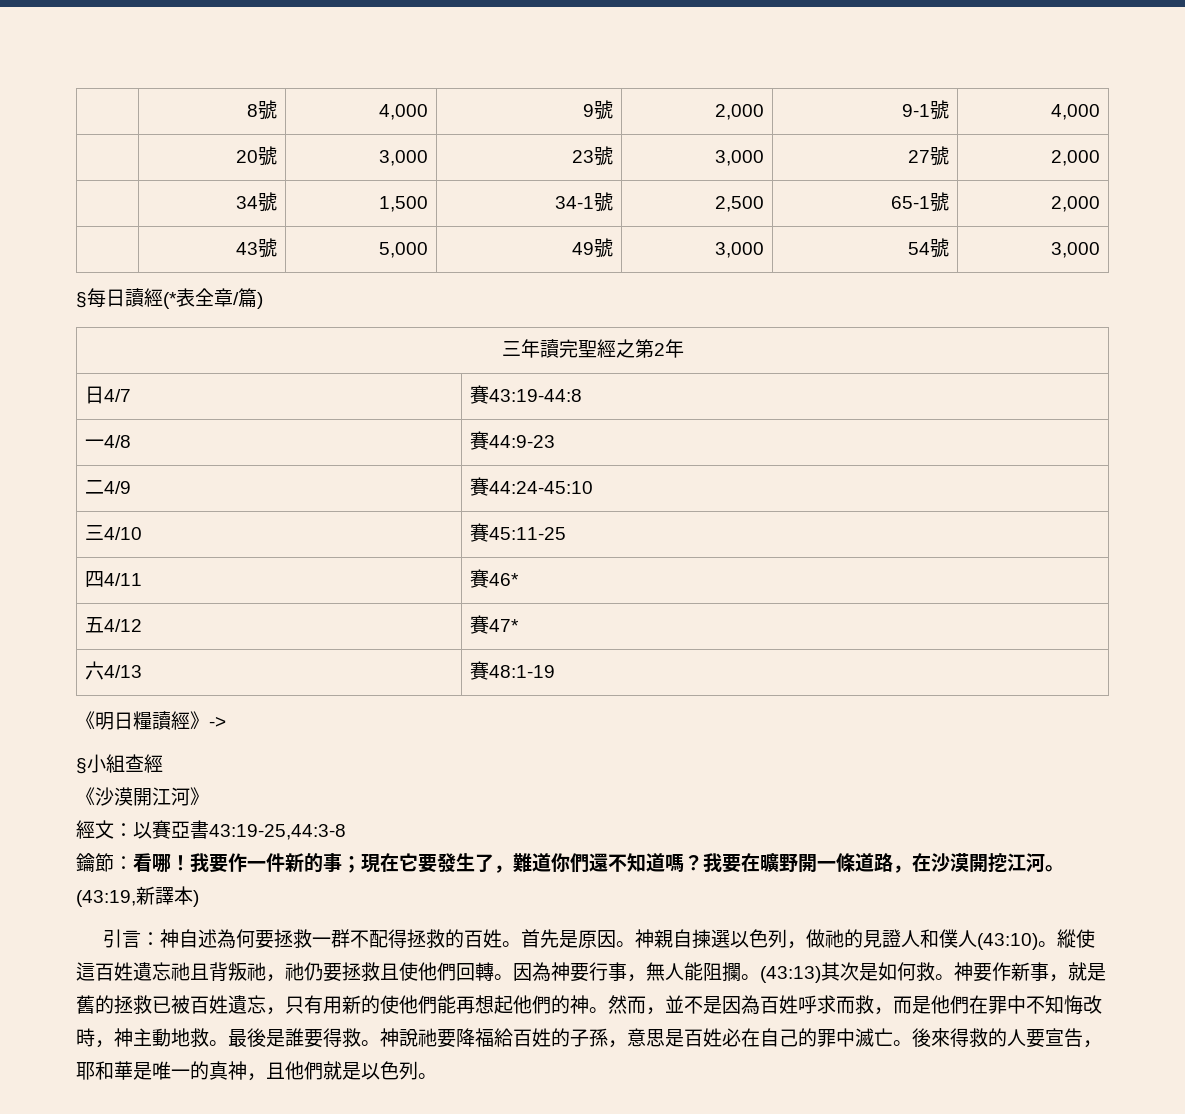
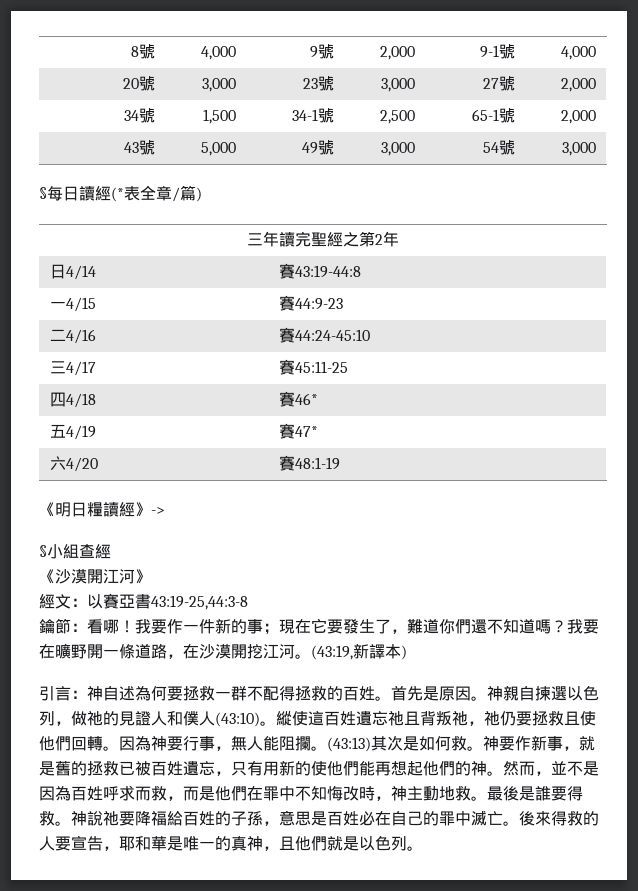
- 日4/7 | 賽43:19-44:8
+ 日4/14 | 賽43:19-44:8
- 一4/8 | 賽44:9-23
+ 一4/15 | 賽44:9-23
- 二4/9 | 賽44:24-45:10
+ 二4/16 | 賽44:24-45:10
- 三4/10 | 賽45:11-25
+ 三4/17 | 賽45:11-25
- 四4/11 | 賽46*
+ 四4/18 | 賽46*
- 五4/12 | 賽47*
+ 五4/19 | 賽47*
- 六4/13 | 賽48:1-19
+ 六4/20 | 賽48:1-19

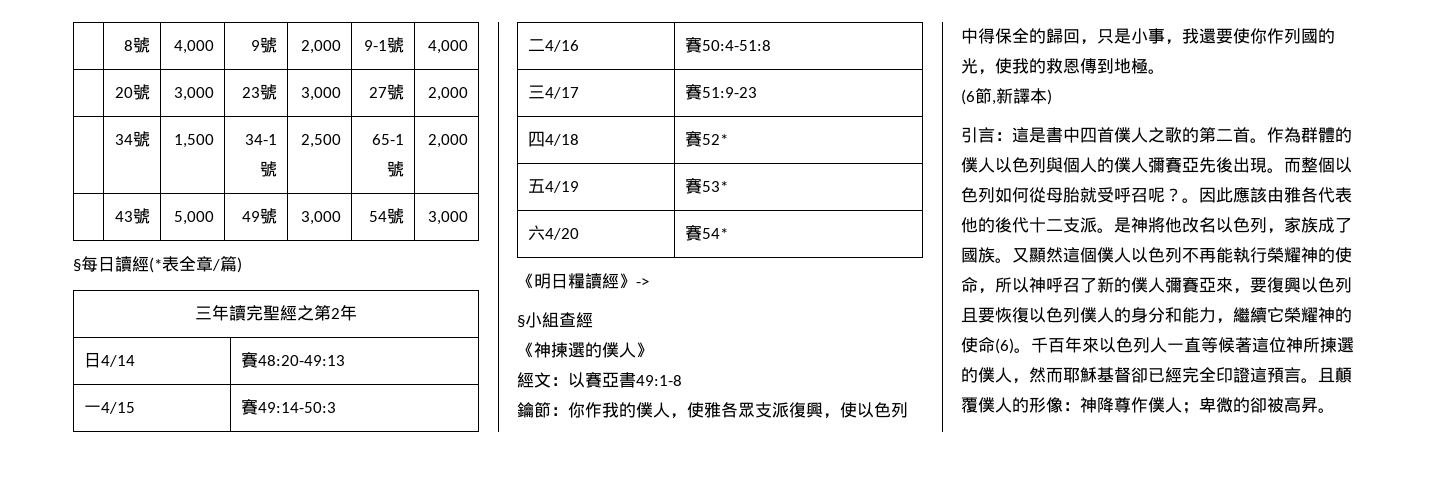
- 日4/14 | 賽43:19-44:8
+ 日4/14 | 賽48:20-49:13
- 一4/15 | 賽44:9-23
+ 一4/15 | 賽49:14-50:3
- 二4/16 | 賽44:24-45:10
+ 二4/16 | 賽50:4-51:8
- 三4/17 | 賽45:11-25
+ 三4/17 | 賽51:9-23
- 四4/18 | 賽46*
+ 四4/18 | 賽52*
- 五4/19 | 賽47*
+ 五4/19 | 賽53*
- 六4/20 | 賽48:1-19
+ 六4/20 | 賽54*
- 《沙漠開江河》
+ 《神揀選的僕人》
- 經文：以賽亞書43:19-25,44:3-8
+ 經文：以賽亞書49:1-8
- 鑰節：看哪！我要作一件新的事；現在它要發生了，難道你們還不知道嗎？我要在曠野開一條道路，在沙漠開挖江河。(43:19,新譯本)
- 引言：神自述為何要拯救一群不配得拯救的百姓。首先是原因。神親自揀選以色列，做祂的見證人和僕人(43:10)。縱使這百姓遺忘祂且背叛祂，祂仍要拯救且使他們回轉。因為神要行事，無人能阻攔。(43:13)其次是如何救。神要作新事，就是舊的拯救已被百姓遺忘，只有用新的使他們能再想起他們的神。然而，並不是因為百姓呼求而救，而是他們在罪中不知悔改時，神主動地救。最後是誰要得救。神說祂要降福給百姓的子孫，意思是百姓必在自己的罪中滅亡。後來得救的人要宣告，耶和華是唯一的真神，且他們就是以色列。
+ 鑰節：你作我的僕人，使雅各眾支派復興，使以色列中得保全的歸回，只是小事，我還要使你作列國的光，使我的救恩傳到地極。
+ (6節,新譯本)
+ 引言：這是書中四首僕人之歌的第二首。作為群體的僕人以色列與個人的僕人彌賽亞先後出現。而整個以色列如何從母胎就受呼召呢？。因此應該由雅各代表他的後代十二支派。是神將他改名以色列，家族成了國族。又顯然這個僕人以色列不再能執行榮耀神的使命，所以神呼召了新的僕人彌賽亞來，要復興以色列且要恢復以色列僕人的身分和能力，繼續它榮耀神的使命(6)。千百年來以色列人一直等候著這位神所揀選的僕人，然而耶穌基督卻已經完全印證這預言。且顛覆僕人的形像：神降尊作僕人；卑微的卻被高昇。

